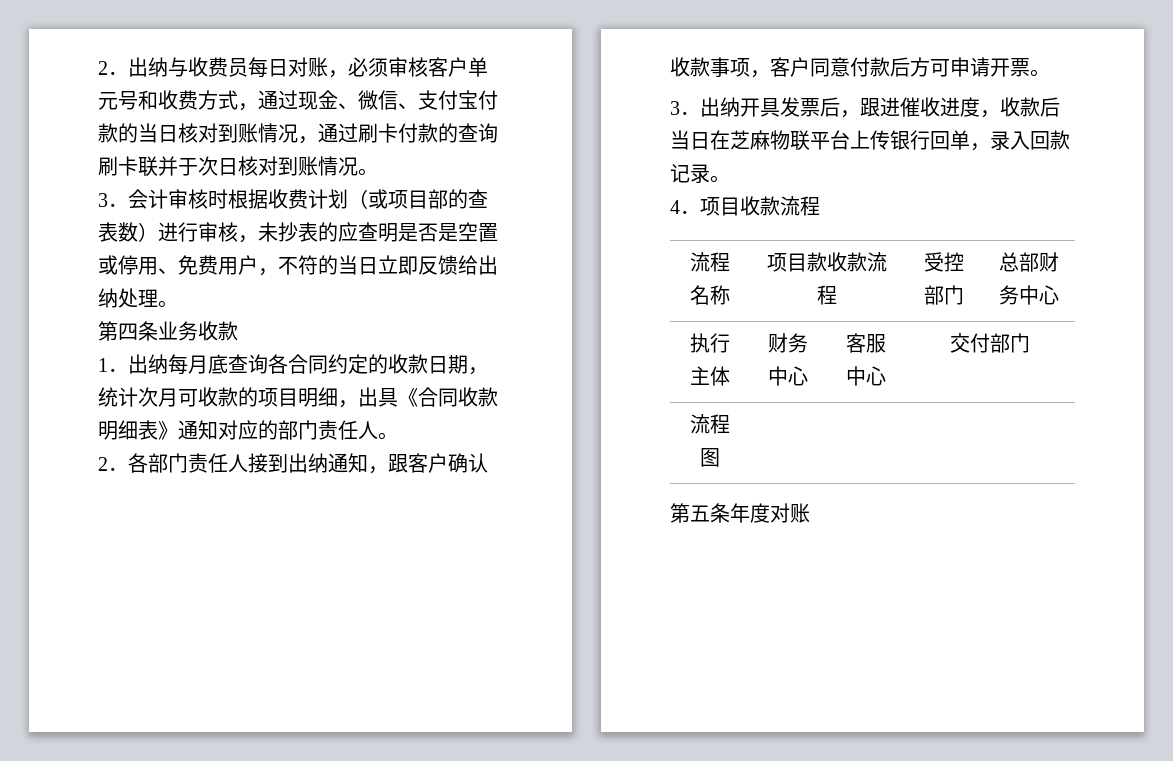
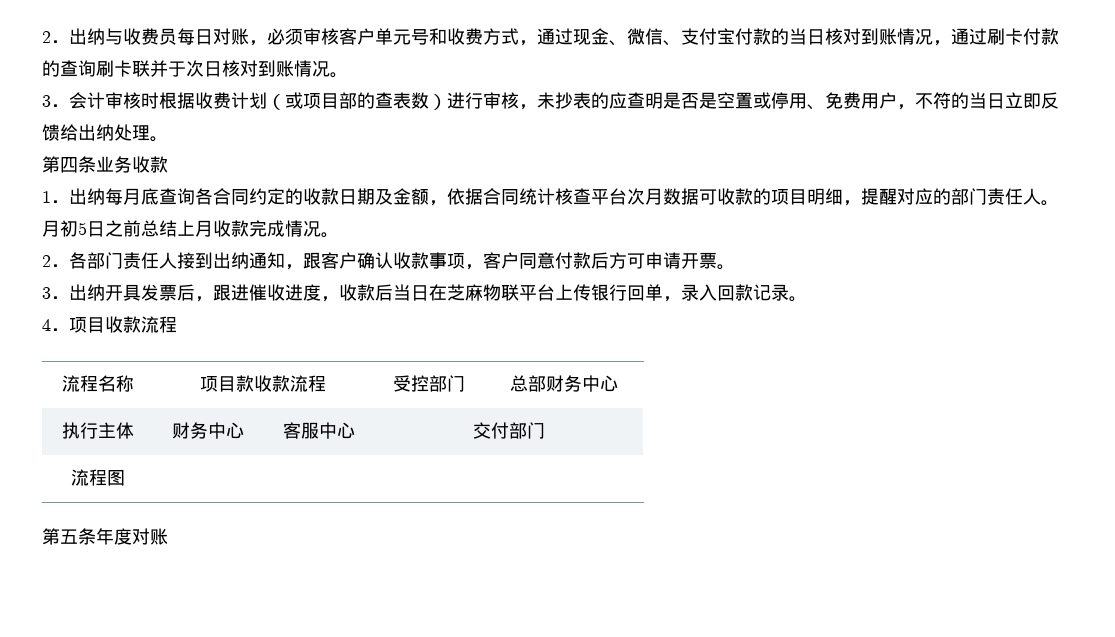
- 1．出纳每月底查询各合同约定的收款日期，统计次月可收款的项目明细，出具《合同收款明细表》通知对应的部门责任人。
+ 1．出纳每月底查询各合同约定的收款日期及金额，依据合同统计核查平台次月数据可收款的项目明细，提醒对应的部门责任人。月初5日之前总结上月收款完成情况。

